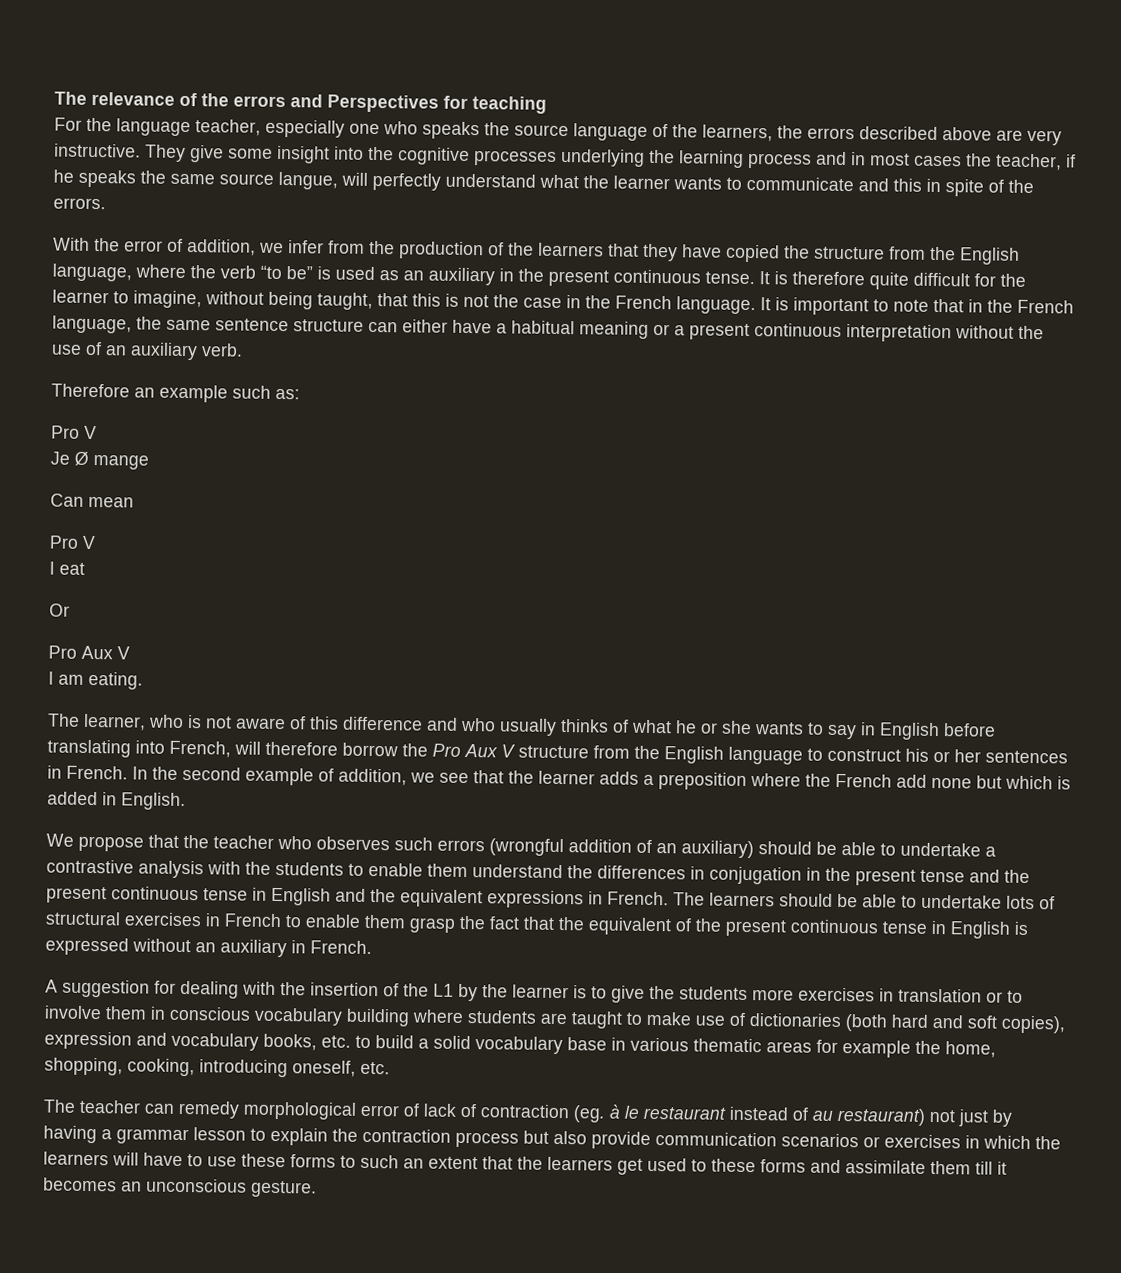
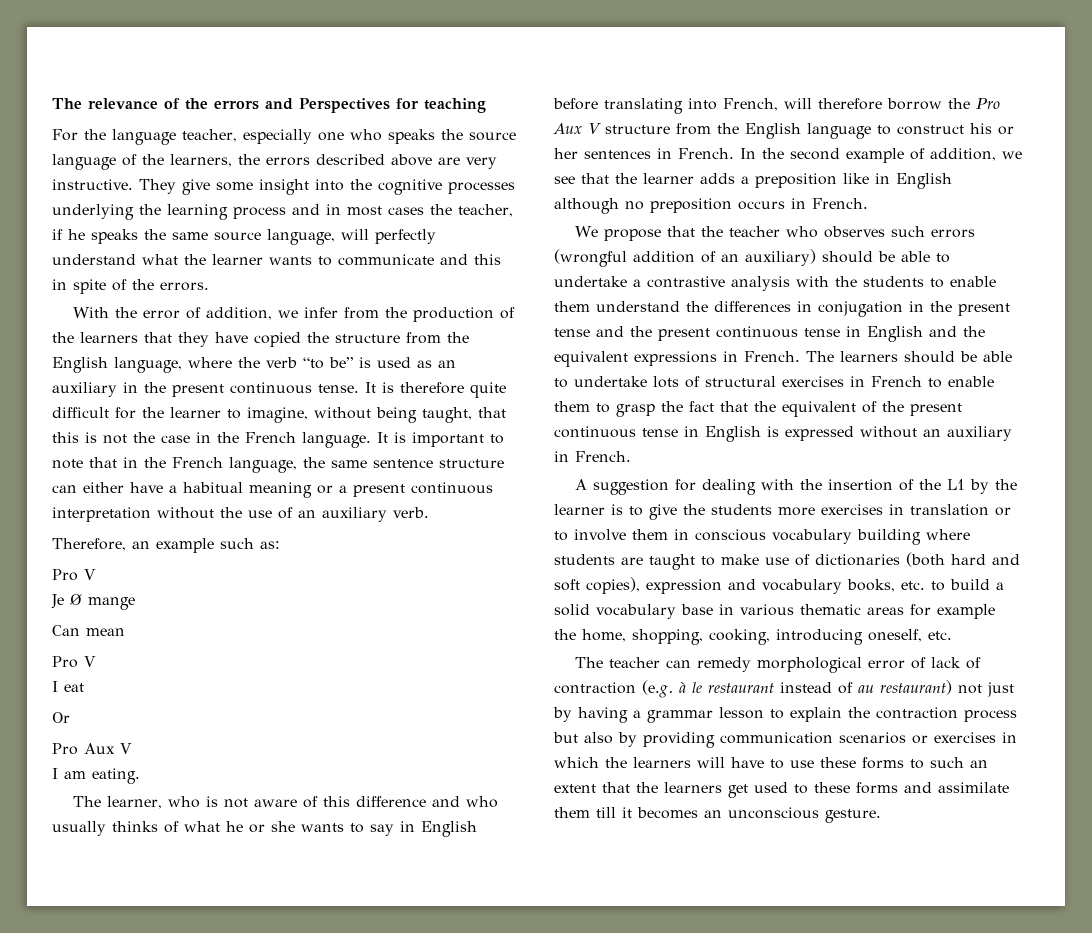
- They give some insight into the cognitive processes underlying the learning process and in most cases the teacher, if he speaks the same source langue, will perfectly understand what the learner wants to communicate and this in spite of the errors.
+ They give some insight into the cognitive processes underlying the learning process and in most cases the teacher, if he speaks the same source language, will perfectly understand what the learner wants to communicate and this in spite of the errors.
- Therefore an example such as:
+ Therefore, an example such as:
- In the second example of addition, we see that the learner adds a preposition where the French add none but which is added in English.
+ In the second example of addition, we see that the learner adds a preposition like in English although no preposition occurs in French.
- The learners should be able to undertake lots of structural exercises in French to enable them grasp the fact that the equivalent of the present continuous tense in English is expressed without an auxiliary in French.
+ The learners should be able to undertake lots of structural exercises in French to enable them to grasp the fact that the equivalent of the present continuous tense in English is expressed without an auxiliary in French.
- The teacher can remedy morphological error of lack of contraction (eg. à le restaurant instead of au restaurant) not just by having a grammar lesson to explain the contraction process but also provide communication scenarios or exercises in which the learners will have to use these forms to such an extent that the learners get used to these forms and assimilate them till it becomes an unconscious gesture.
+ The teacher can remedy morphological error of lack of contraction (e.g. à le restaurant instead of au restaurant) not just by having a grammar lesson to explain the contraction process but also by providing communication scenarios or exercises in which the learners will have to use these forms to such an extent that the learners get used to these forms and assimilate them till it becomes an unconscious gesture.

